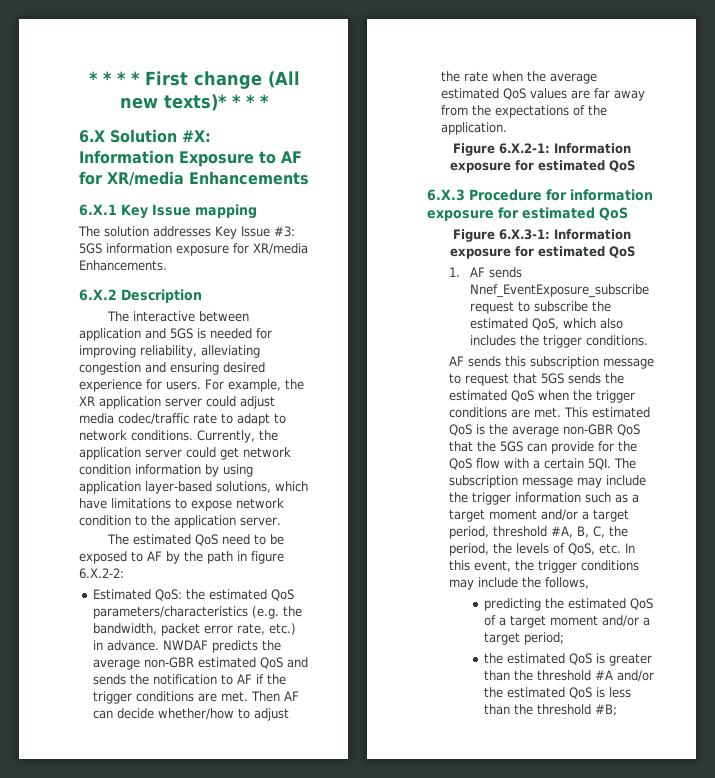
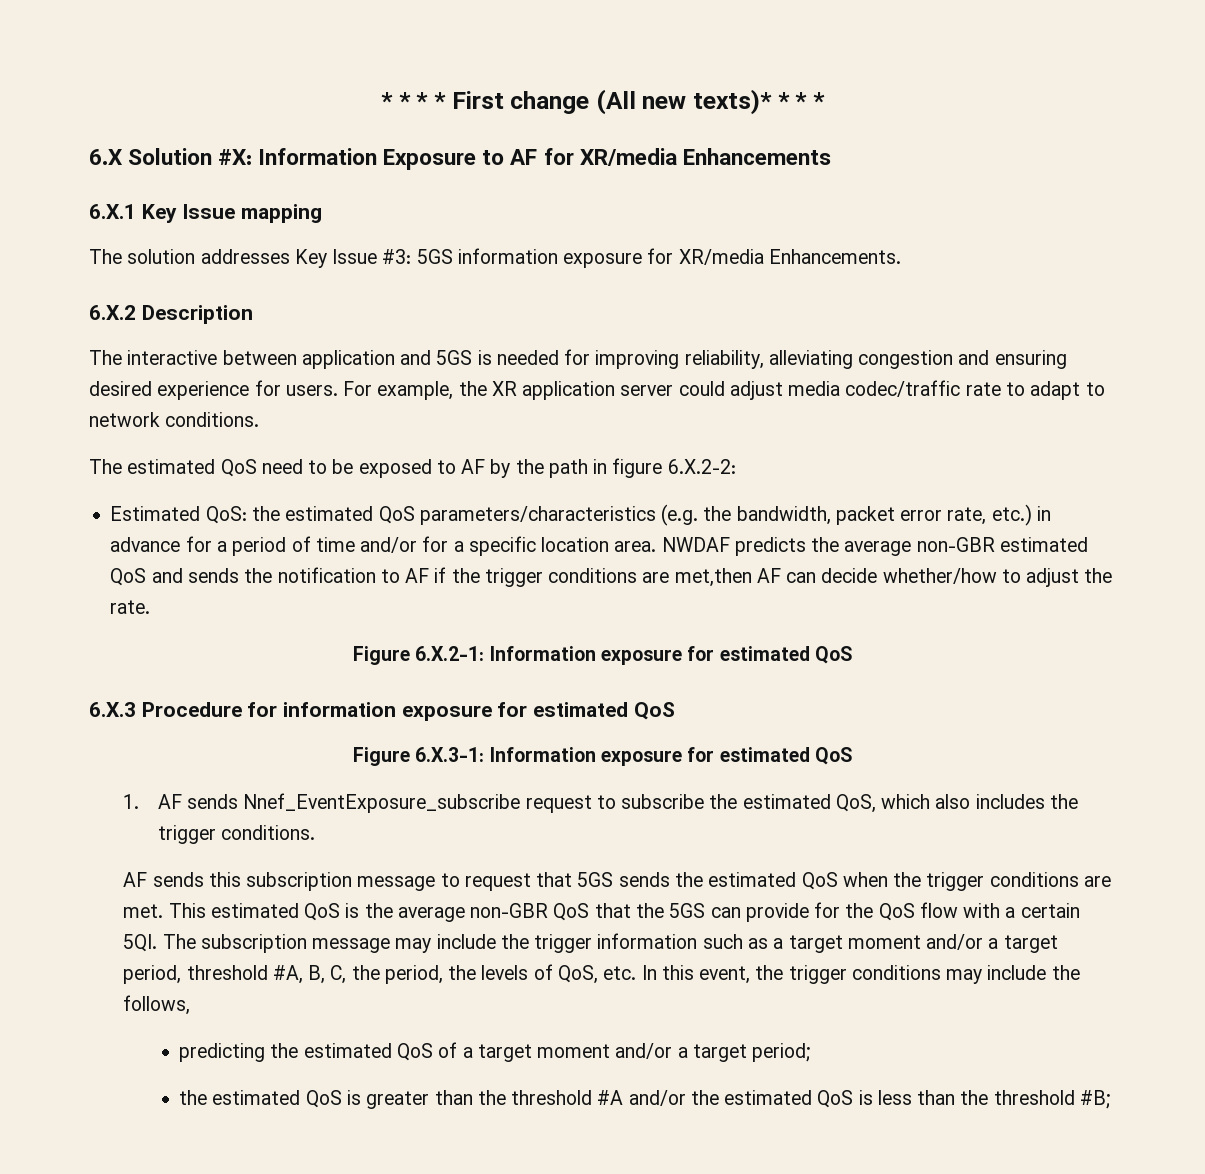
- Currently, the application server could get network condition information by using application layer-based solutions, which have limitations to expose network condition to the application server.
- Estimated QoS: the estimated QoS parameters/characteristics (e.g. the bandwidth, packet error rate, etc.) in advance.
+ Estimated QoS: the estimated QoS parameters/characteristics (e.g. the bandwidth, packet error rate, etc.) in advance for a period of time and/or for a specific location area.
- NWDAF predicts the average non-GBR estimated QoS and sends the notification to AF if the trigger conditions are met. Then AF can decide whether/how to adjust the rate when the average estimated QoS values are far away from the expectations of the application.
+ NWDAF predicts the average non-GBR estimated QoS and sends the notification to AF if the trigger conditions are met,then AF can decide whether/how to adjust the rate.

